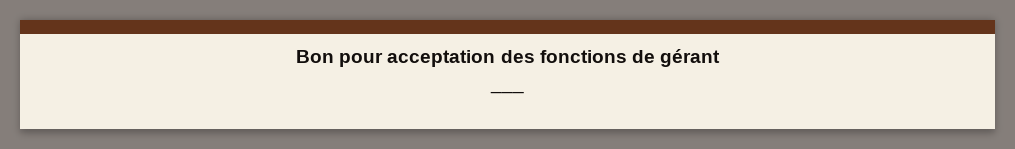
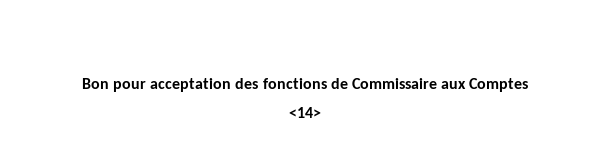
- Bon pour acceptation des fonctions de gérant
- ___
+ Bon pour acceptation des fonctions de Commissaire aux Comptes
+ <14>

